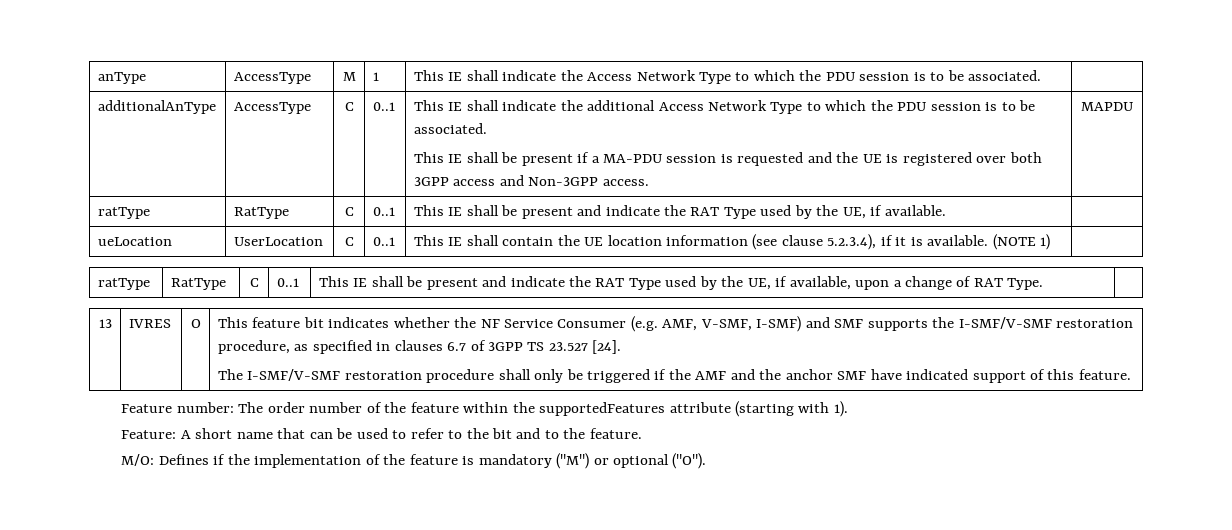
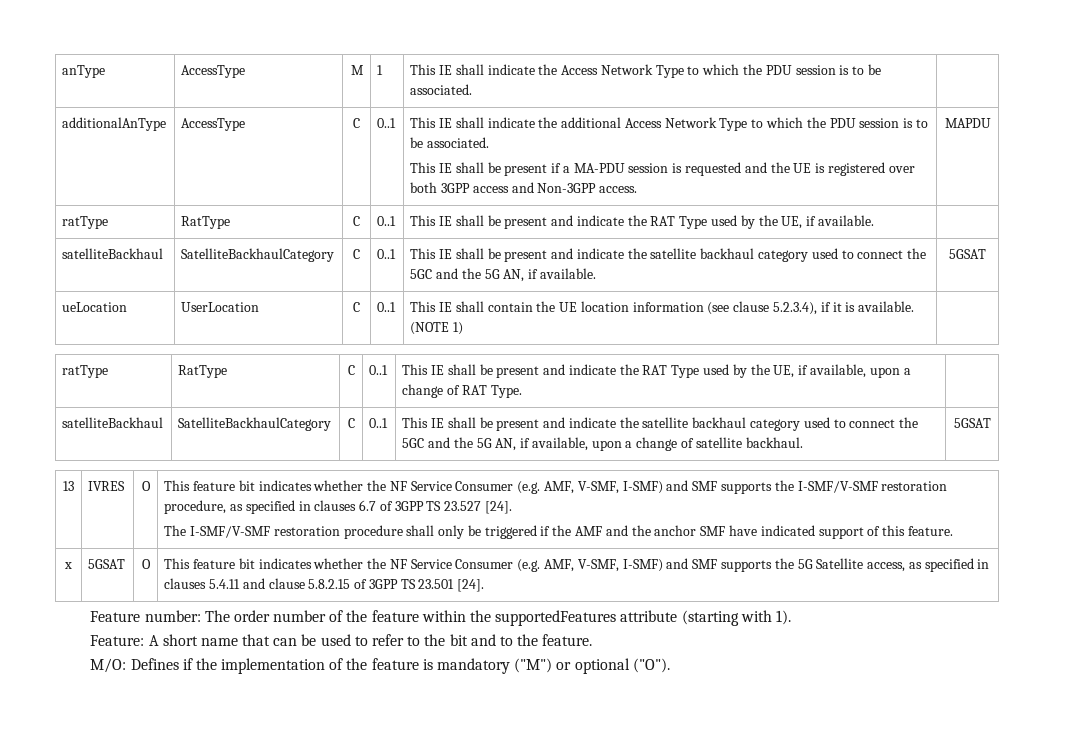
+ satelliteBackhaul | SatelliteBackhaulCategory | C | 0..1 | This IE shall be present and indicate the satellite backhaul category used to connect the 5GC and the 5G AN, if available. | 5GSAT
+ satelliteBackhaul | SatelliteBackhaulCategory | C | 0..1 | This IE shall be present and indicate the satellite backhaul category used to connect the 5GC and the 5G AN, if available, upon a change of satellite backhaul. | 5GSAT
+ x | 5GSAT | O | This feature bit indicates whether the NF Service Consumer (e.g. AMF, V-SMF, I-SMF) and SMF supports the 5G Satellite access, as specified in clauses 5.4.11 and clause 5.8.2.15 of 3GPP TS 23.501 [24].

